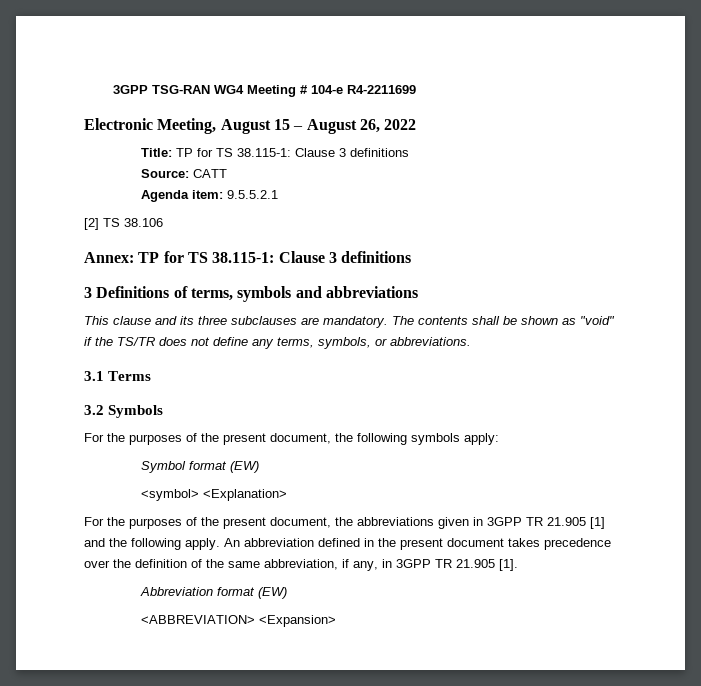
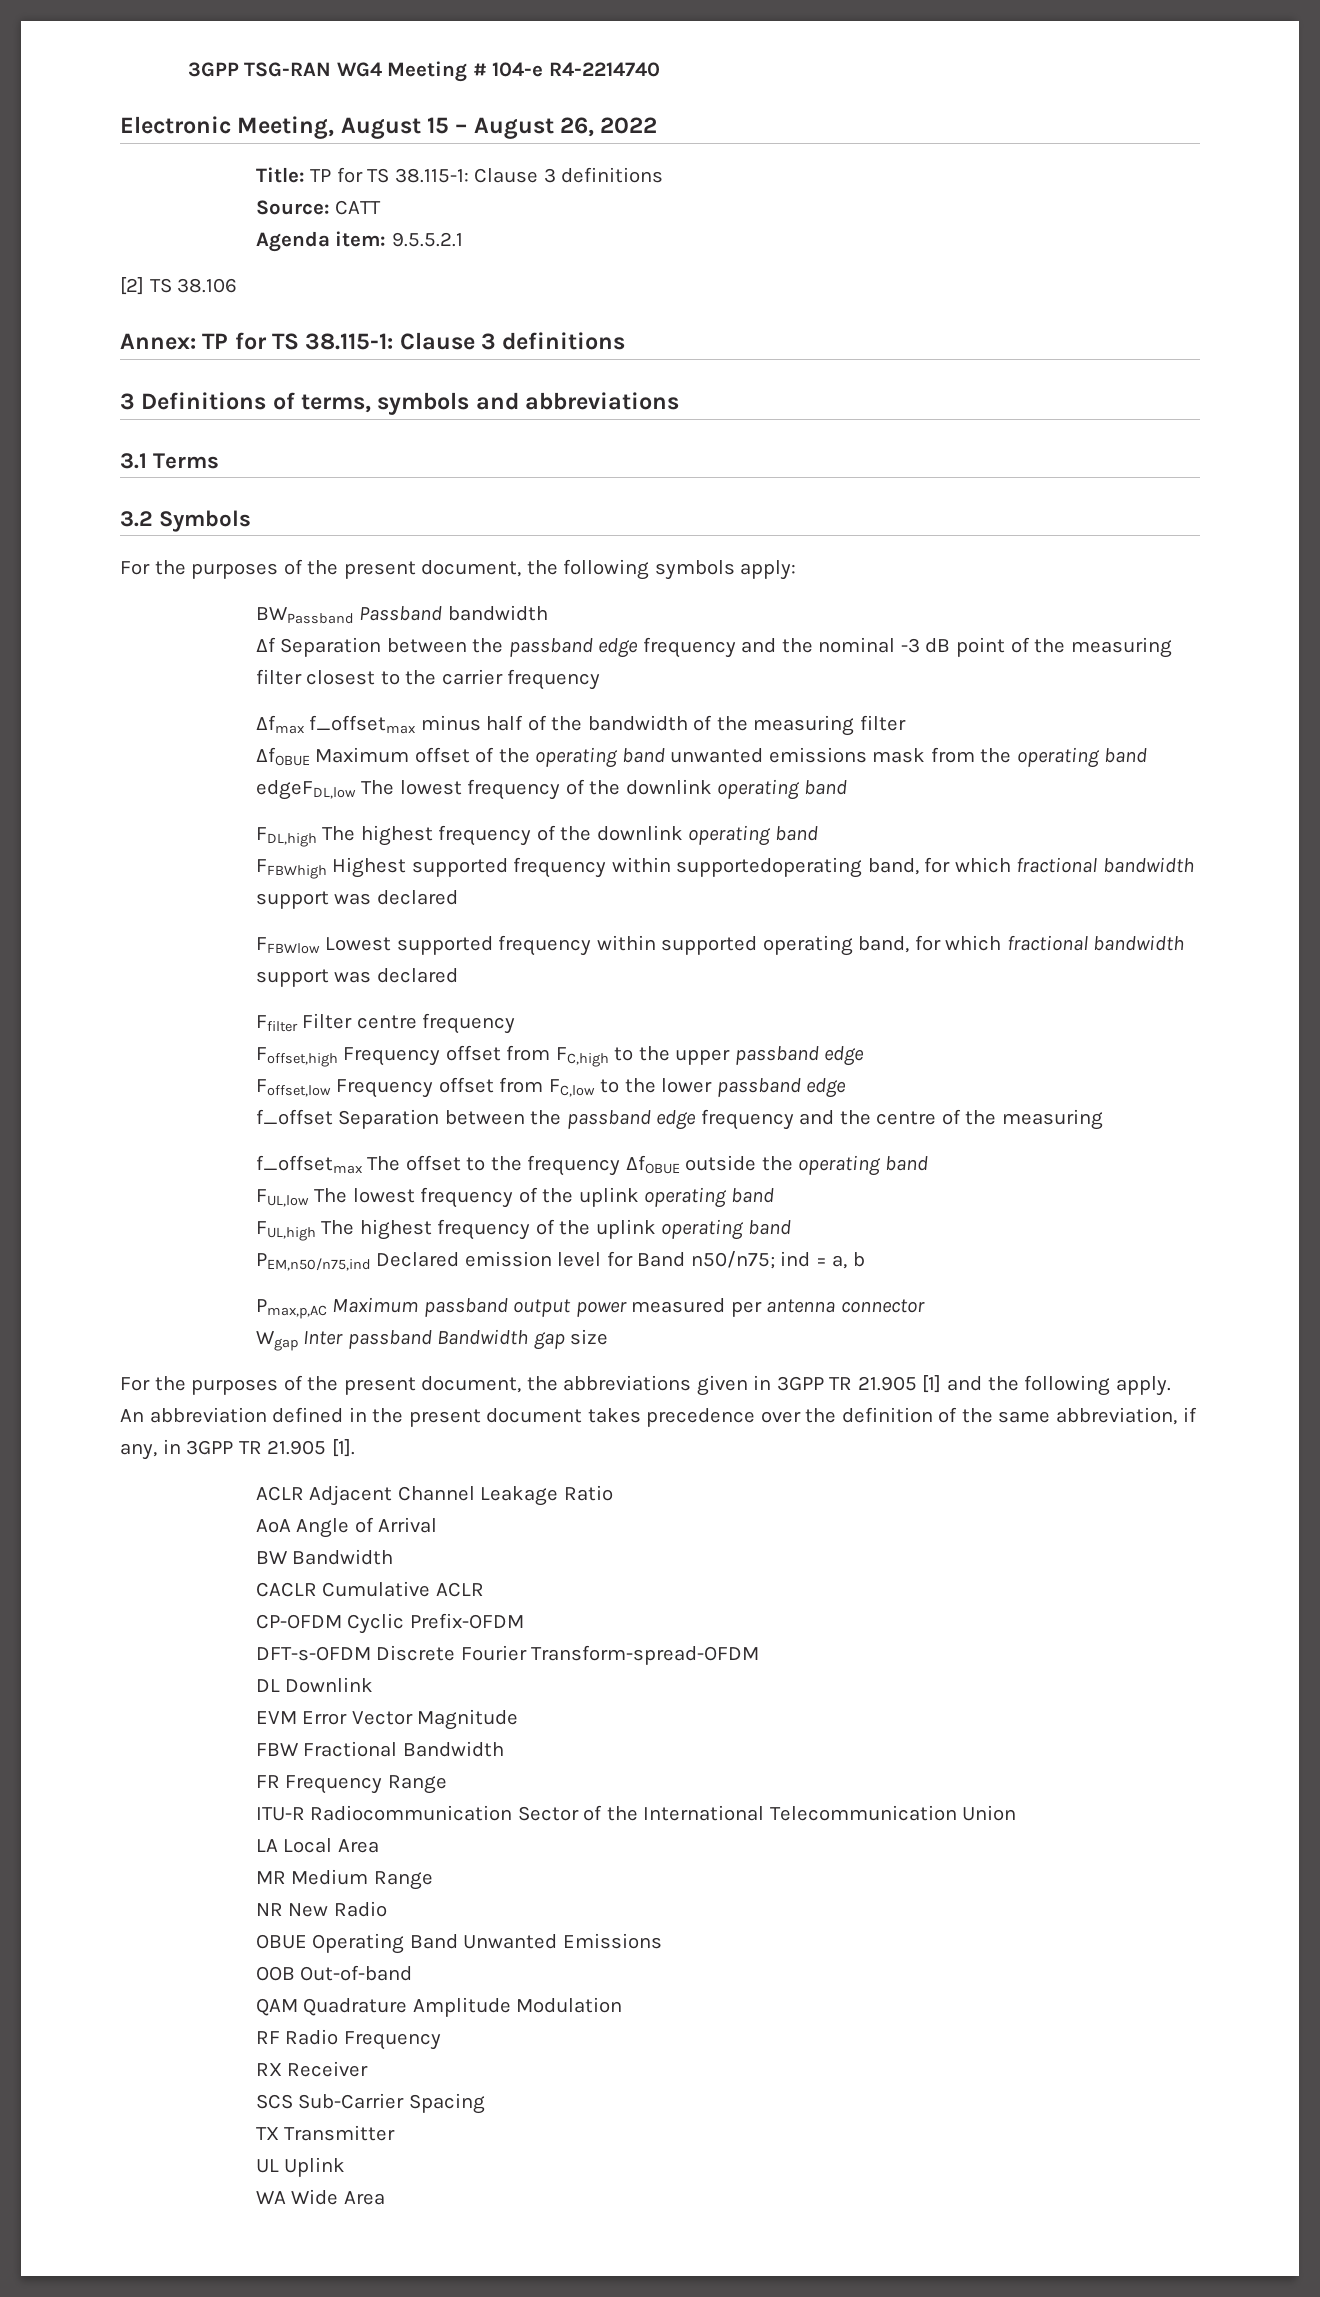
- 3GPP TSG-RAN WG4 Meeting # 104-e R4-2211699
+ 3GPP TSG-RAN WG4 Meeting # 104-e R4-2214740
- This clause and its three subclauses are mandatory. The contents shall be shown as "void" if the TS/TR does not define any terms, symbols, or abbreviations.
- Symbol format (EW)
- <symbol> <Explanation>
+ BWPassband Passband bandwidth
+ Δf Separation between the passband edge frequency and the nominal -3 dB point of the measuring filter closest to the carrier frequency
+ Δfmax f_offsetmax minus half of the bandwidth of the measuring filter
+ ΔfOBUE Maximum offset of the operating band unwanted emissions mask from the operating band edgeFDL,low The lowest frequency of the downlink operating band
+ FDL,high The highest frequency of the downlink operating band
+ FFBWhigh Highest supported frequency within supportedoperating band, for which fractional bandwidth support was declared
+ FFBWlow Lowest supported frequency within supported operating band, for which fractional bandwidth support was declared
+ Ffilter Filter centre frequency
+ Foffset,high Frequency offset from FC,high to the upper passband edge
+ Foffset,low Frequency offset from FC,low to the lower passband edge
+ f_offset Separation between the passband edge frequency and the centre of the measuring
+ f_offsetmax The offset to the frequency ΔfOBUE outside the operating band
+ FUL,low The lowest frequency of the uplink operating band
+ FUL,high The highest frequency of the uplink operating band
+ PEM,n50/n75,ind Declared emission level for Band n50/n75; ind = a, b
+ Pmax,p,AC Maximum passband output power measured per antenna connector
+ Wgap Inter passband Bandwidth gap size
- Abbreviation format (EW)
- <ABBREVIATION> <Expansion>
+ ACLR Adjacent Channel Leakage Ratio
+ AoA Angle of Arrival
+ BW Bandwidth
+ CACLR Cumulative ACLR
+ CP-OFDM Cyclic Prefix-OFDM
+ DFT-s-OFDM Discrete Fourier Transform-spread-OFDM
+ DL Downlink
+ EVM Error Vector Magnitude
+ FBW Fractional Bandwidth
+ FR Frequency Range
+ ITU-R Radiocommunication Sector of the International Telecommunication Union
+ LA Local Area
+ MR Medium Range
+ NR New Radio
+ OBUE Operating Band Unwanted Emissions
+ OOB Out-of-band
+ QAM Quadrature Amplitude Modulation
+ RF Radio Frequency
+ RX Receiver
+ SCS Sub-Carrier Spacing
+ TX Transmitter
+ UL Uplink
+ WA Wide Area

